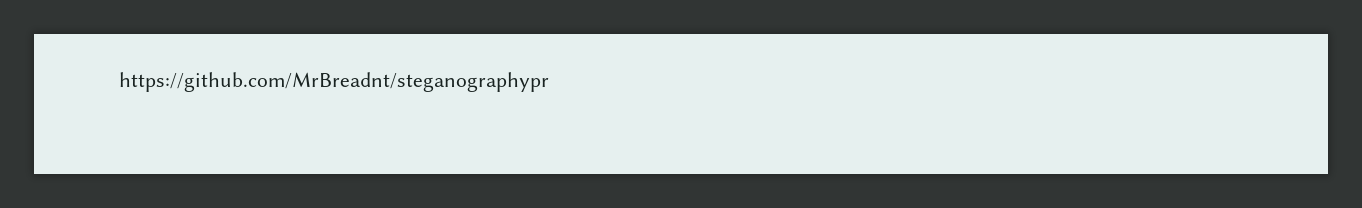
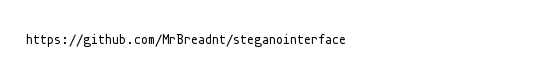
- https://github.com/MrBreadnt/steganographypr
+ https://github.com/MrBreadnt/steganointerface

